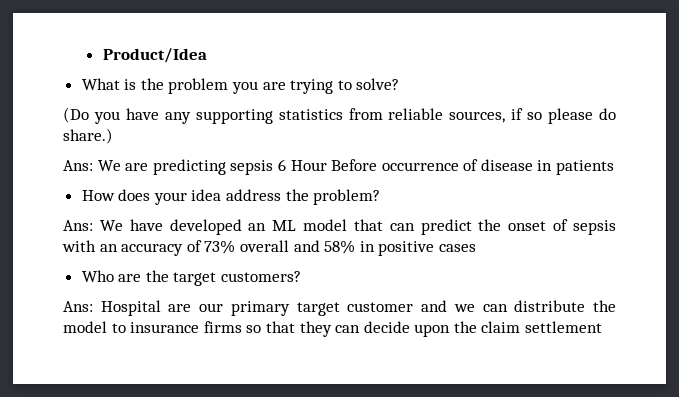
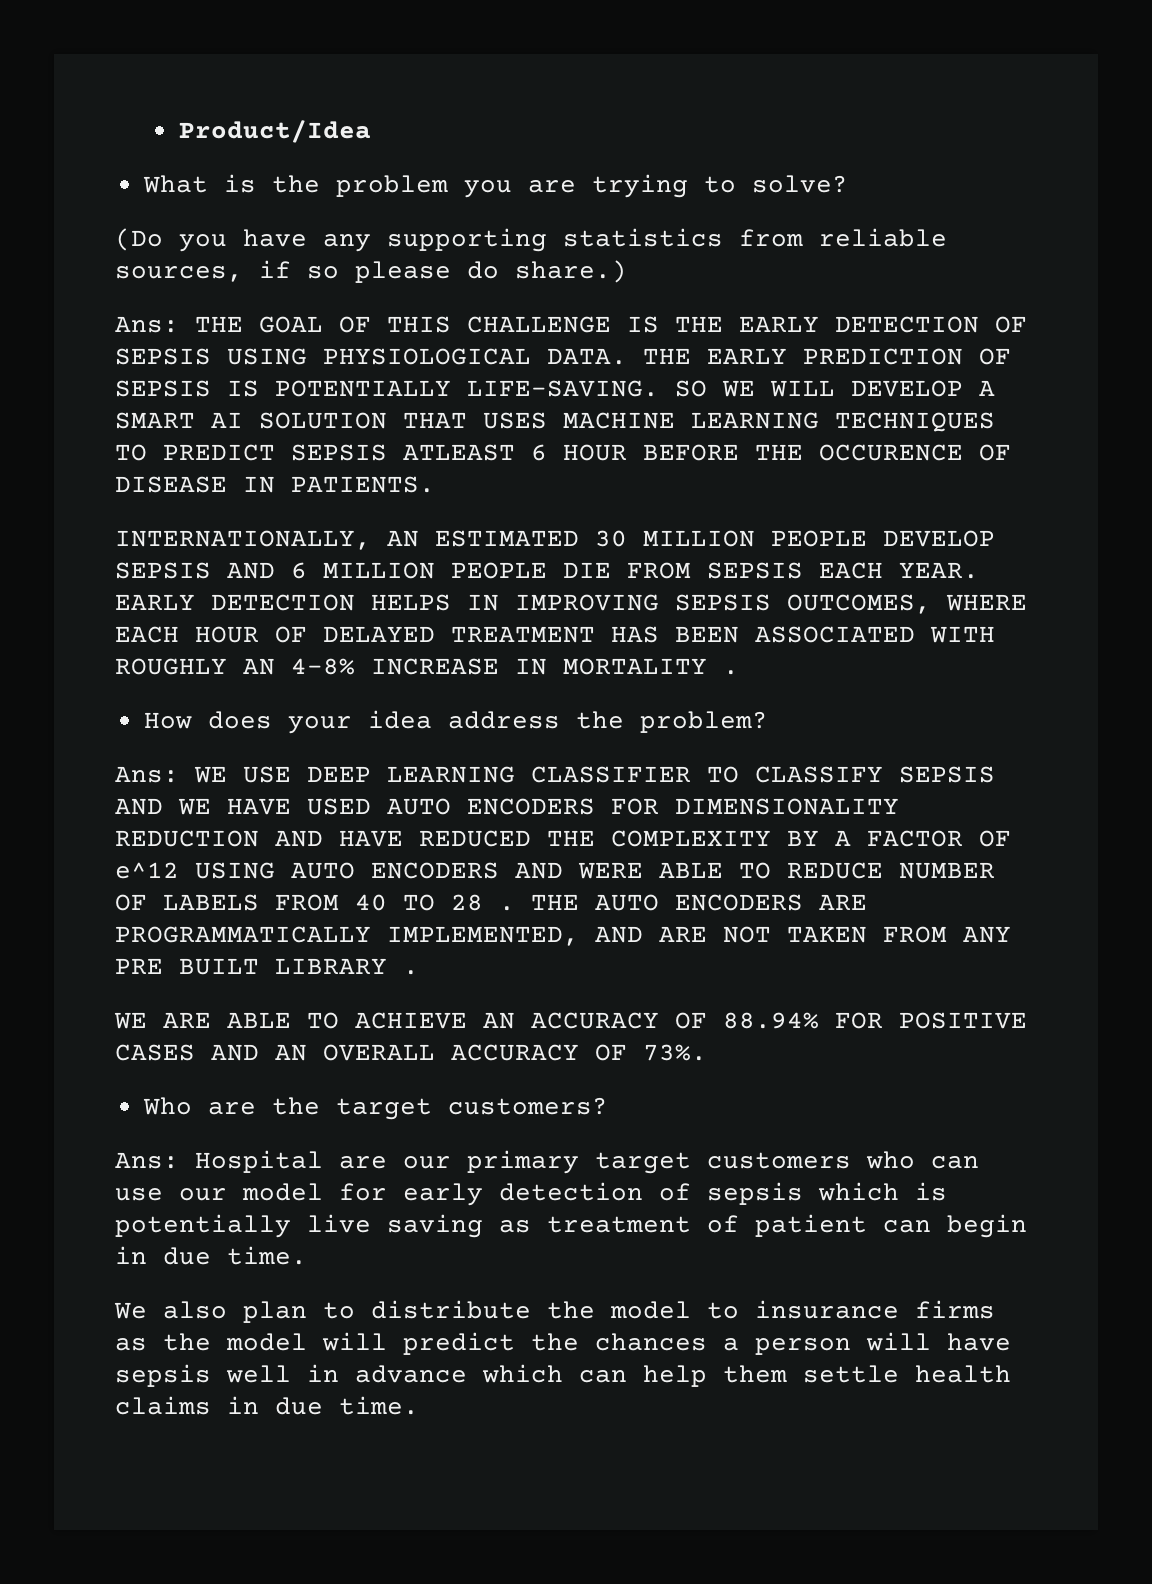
- Ans: We are predicting sepsis 6 Hour Before occurrence of disease in patients
+ Ans: THE GOAL OF THIS CHALLENGE IS THE EARLY DETECTION OF SEPSIS USING PHYSIOLOGICAL DATA. THE EARLY PREDICTION OF SEPSIS IS POTENTIALLY LIFE-SAVING. SO WE WILL DEVELOP A SMART AI SOLUTION THAT USES MACHINE LEARNING TECHNIQUES TO PREDICT SEPSIS ATLEAST 6 HOUR BEFORE THE OCCURENCE OF DISEASE IN PATIENTS.
+ INTERNATIONALLY, AN ESTIMATED 30 MILLION PEOPLE DEVELOP SEPSIS AND 6 MILLION PEOPLE DIE FROM SEPSIS EACH YEAR. EARLY DETECTION HELPS IN IMPROVING SEPSIS OUTCOMES, WHERE EACH HOUR OF DELAYED TREATMENT HAS BEEN ASSOCIATED WITH ROUGHLY AN 4-8% INCREASE IN MORTALITY .
- Ans: We have developed an ML model that can predict the onset of sepsis with an accuracy of 73% overall and 58% in positive cases
+ Ans: WE USE DEEP LEARNING CLASSIFIER TO CLASSIFY SEPSIS AND WE HAVE USED AUTO ENCODERS FOR DIMENSIONALITY REDUCTION AND HAVE REDUCED THE COMPLEXITY BY A FACTOR OF e^12 USING AUTO ENCODERS AND WERE ABLE TO REDUCE NUMBER OF LABELS FROM 40 TO 28 . THE AUTO ENCODERS ARE PROGRAMMATICALLY IMPLEMENTED, AND ARE NOT TAKEN FROM ANY PRE BUILT LIBRARY .
+ WE ARE ABLE TO ACHIEVE AN ACCURACY OF 88.94% FOR POSITIVE CASES AND AN OVERALL ACCURACY OF 73%.
- Ans: Hospital are our primary target customer and we can distribute the model to insurance firms so that they can decide upon the claim settlement
+ Ans: Hospital are our primary target customers who can use our model for early detection of sepsis which is potentially live saving as treatment of patient can begin in due time.
+ We also plan to distribute the model to insurance firms as the model will predict the chances a person will have sepsis well in advance which can help them settle health claims in due time.

